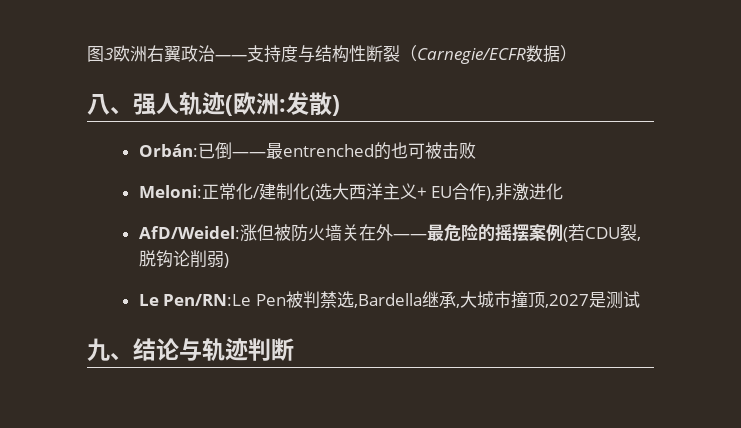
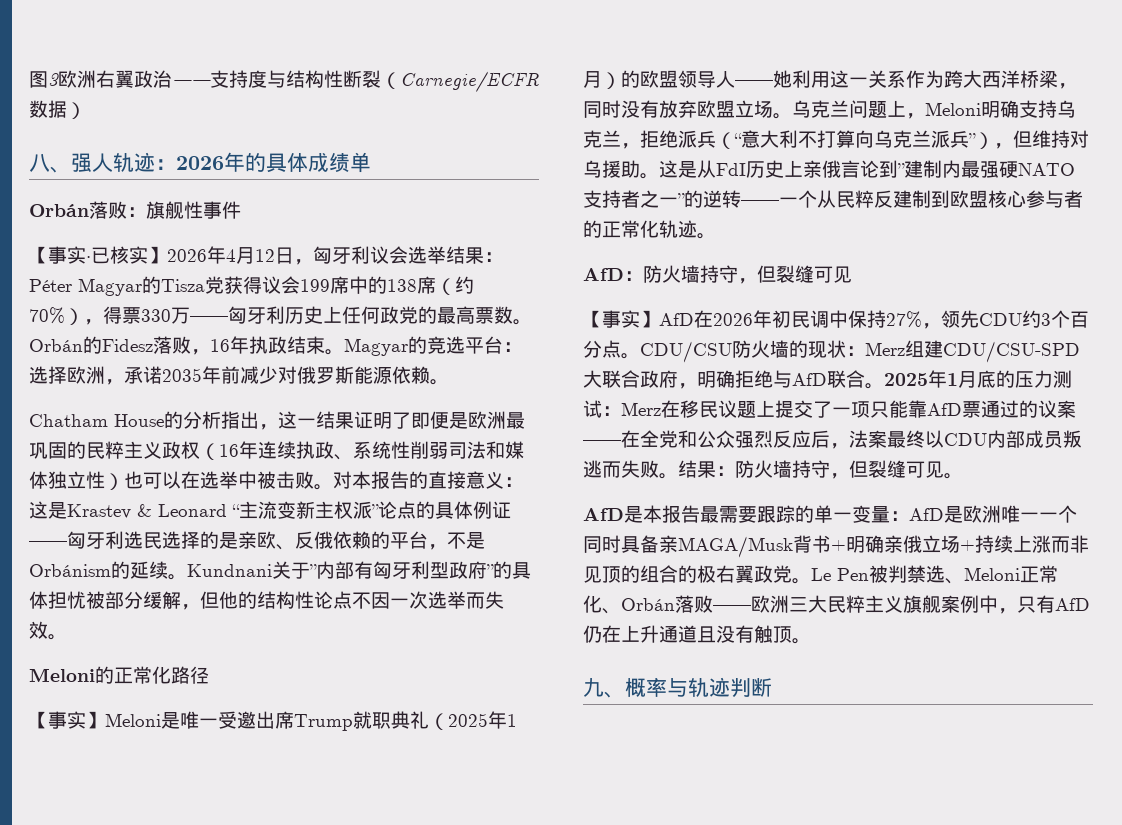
- 八、强人轨迹(欧洲:发散)
- Orbán:已倒——最entrenched的也可被击败
- Meloni:正常化/建制化(选大西洋主义+ EU合作),非激进化
- AfD/Weidel:涨但被防火墙关在外——最危险的摇摆案例(若CDU裂,脱钩论削弱)
- Le Pen/RN:Le Pen被判禁选,Bardella继承,大城市撞顶,2027是测试
+ 八、强人轨迹：2026年的具体成绩单
+ Orbán落败：旗舰性事件
+ 【事实·已核实】2026年4月12日，匈牙利议会选举结果：Péter Magyar的Tisza党获得议会199席中的138席（约70%），得票330万——匈牙利历史上任何政党的最高票数。Orbán的Fidesz落败，16年执政结束。Magyar的竞选平台：选择欧洲，承诺2035年前减少对俄罗斯能源依赖。
+ Chatham House的分析指出，这一结果证明了即便是欧洲最巩固的民粹主义政权（16年连续执政、系统性削弱司法和媒体独立性）也可以在选举中被击败。对本报告的直接意义：这是Krastev & Leonard “主流变新主权派”论点的具体例证——匈牙利选民选择的是亲欧、反俄依赖的平台，不是Orbánism的延续。Kundnani关于”内部有匈牙利型政府”的具体担忧被部分缓解，但他的结构性论点不因一次选举而失效。
+ Meloni的正常化路径
+ 【事实】Meloni是唯一受邀出席Trump就职典礼（2025年1月）的欧盟领导人——她利用这一关系作为跨大西洋桥梁，同时没有放弃欧盟立场。乌克兰问题上，Meloni明确支持乌克兰，拒绝派兵（“意大利不打算向乌克兰派兵”），但维持对乌援助。这是从FdI历史上亲俄言论到”建制内最强硬NATO支持者之一”的逆转——一个从民粹反建制到欧盟核心参与者的正常化轨迹。
+ AfD：防火墙持守，但裂缝可见
+ 【事实】AfD在2026年初民调中保持27%，领先CDU约3个百分点。CDU/CSU防火墙的现状：Merz组建CDU/CSU-SPD大联合政府，明确拒绝与AfD联合。2025年1月底的压力测试：Merz在移民议题上提交了一项只能靠AfD票通过的议案——在全党和公众强烈反应后，法案最终以CDU内部成员叛逃而失败。结果：防火墙持守，但裂缝可见。
+ AfD是本报告最需要跟踪的单一变量：AfD是欧洲唯一一个同时具备亲MAGA/Musk背书+明确亲俄立场+持续上涨而非见顶的组合的极右翼政党。Le Pen被判禁选、Meloni正常化、Orbán落败——欧洲三大民粹主义旗舰案例中，只有AfD仍在上升通道且没有触顶。
- 九、结论与轨迹判断
+ 九、概率与轨迹判断

